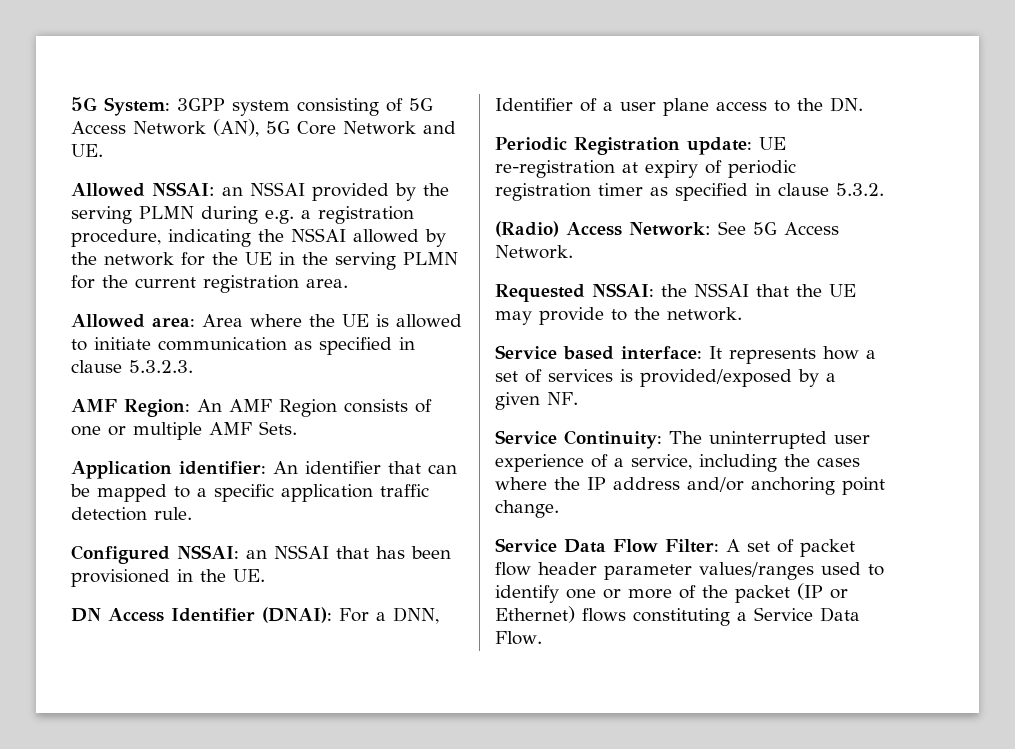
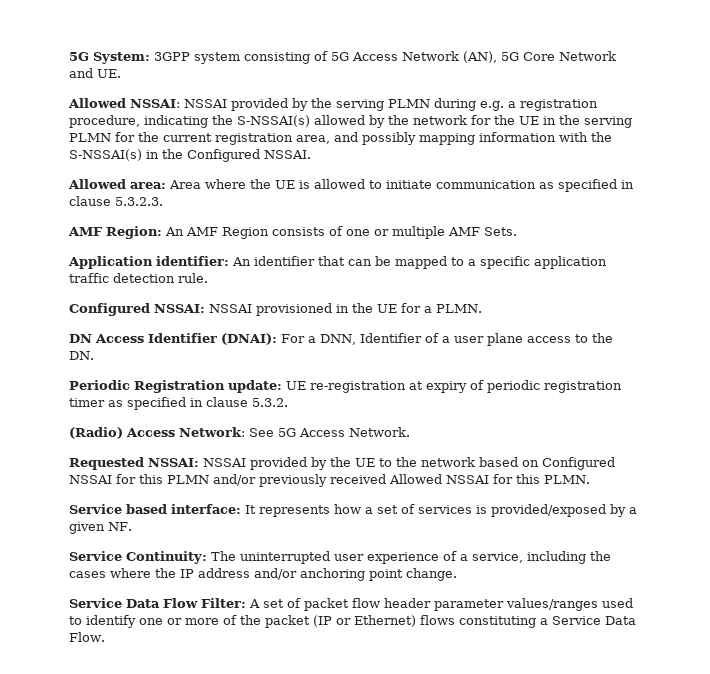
- Allowed NSSAI: an NSSAI provided by the serving PLMN during e.g. a registration procedure, indicating the NSSAI allowed by the network for the UE in the serving PLMN for the current registration area.
+ Allowed NSSAI: NSSAI provided by the serving PLMN during e.g. a registration procedure, indicating the S-NSSAI(s) allowed by the network for the UE in the serving PLMN for the current registration area, and possibly mapping information with the S-NSSAI(s) in the Configured NSSAI.
- Configured NSSAI: an NSSAI that has been provisioned in the UE.
+ Configured NSSAI: NSSAI provisioned in the UE for a PLMN.
- Requested NSSAI: the NSSAI that the UE may provide to the network.
+ Requested NSSAI: NSSAI provided by the UE to the network based on Configured NSSAI for this PLMN and/or previously received Allowed NSSAI for this PLMN.

